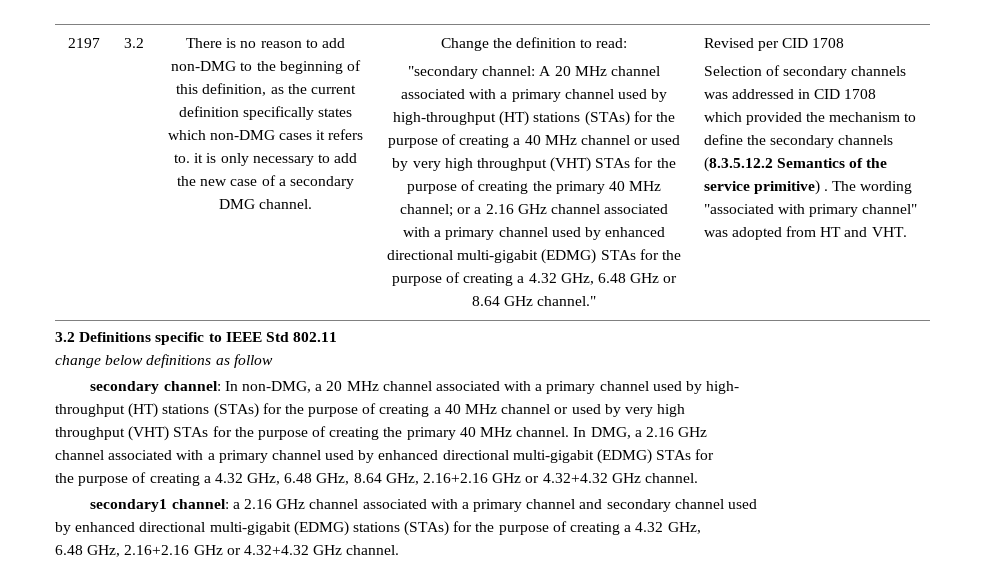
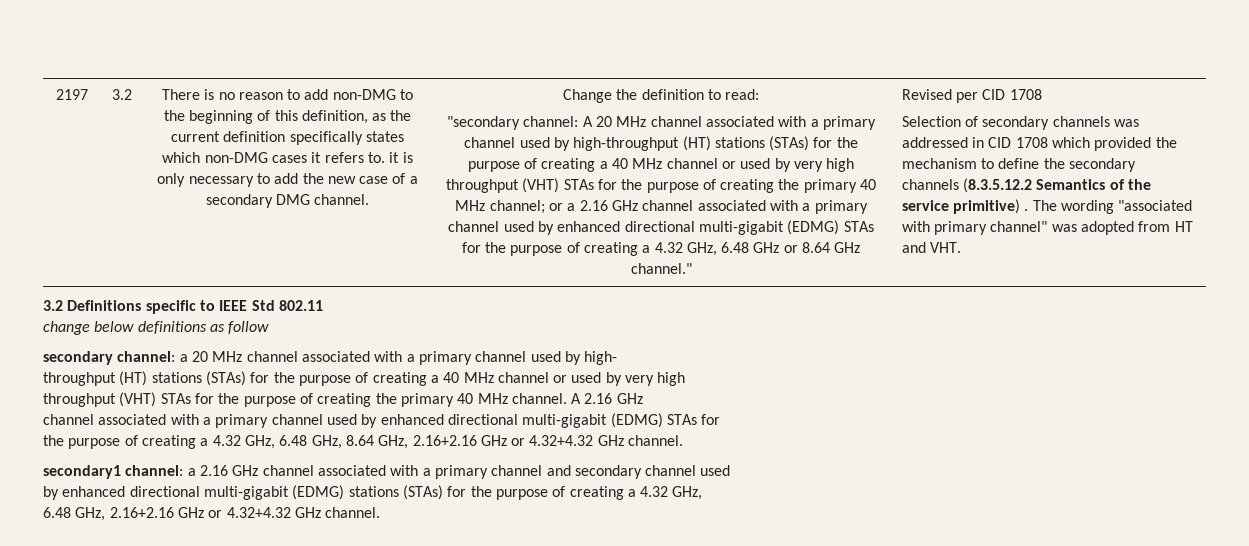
- secondary channel: In non-DMG, a 20 MHz channel associated with a primary channel used by high-
+ secondary channel: a 20 MHz channel associated with a primary channel used by high-
- In DMG, a 2.16 GHz
+ A 2.16 GHz

